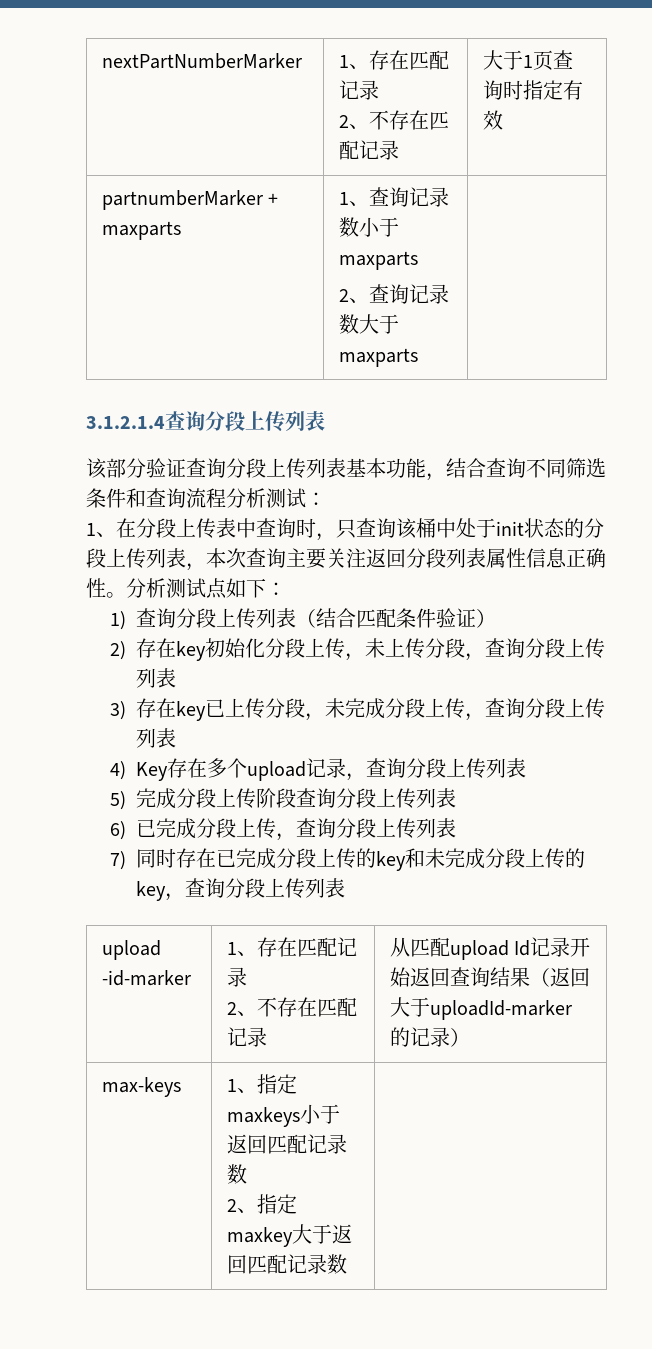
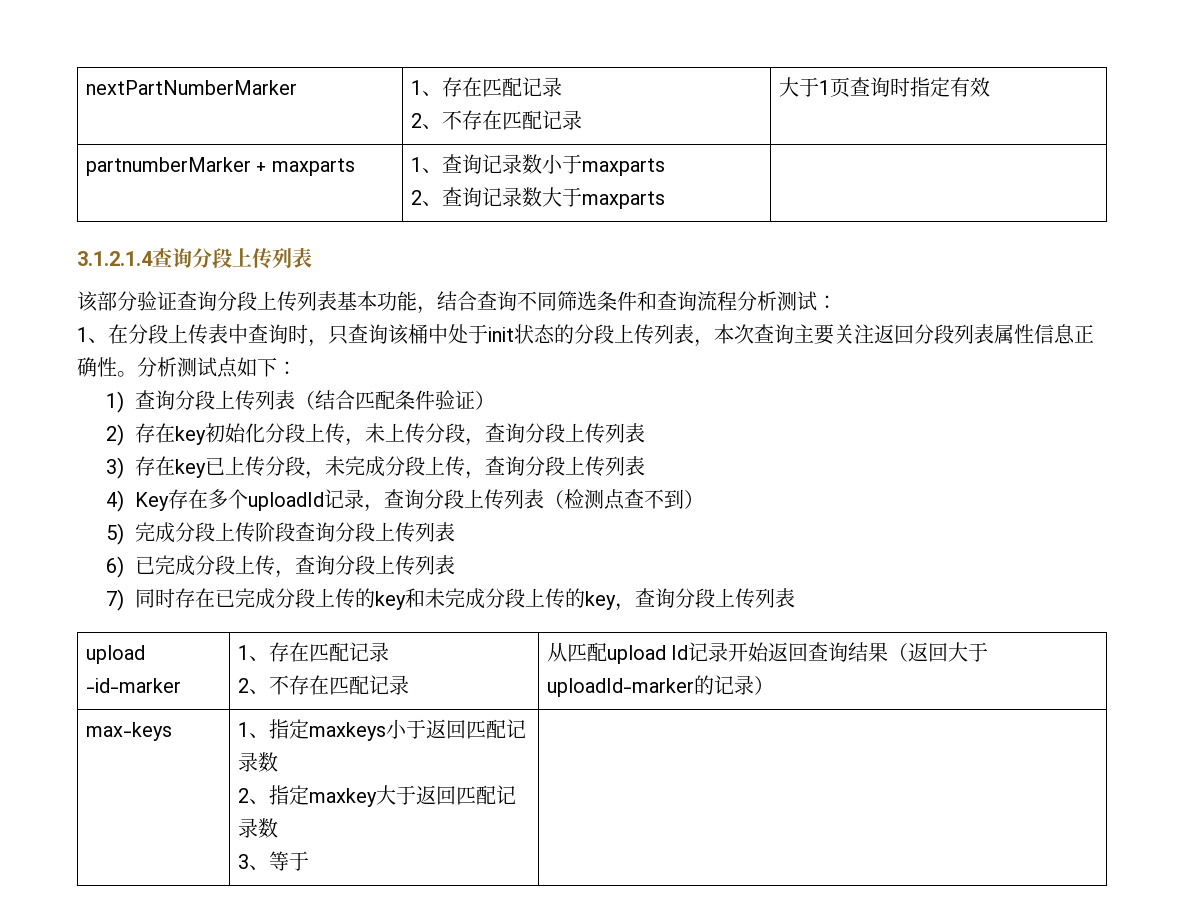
- 4) Key存在多个upload记录，查询分段上传列表
+ 4) Key存在多个uploadId记录，查询分段上传列表（检测点查不到）
  max-keys | 1、指定maxkeys小于返回匹配记录数
- 2、指定maxkey大于返回匹配记录数 |
+ 2、指定maxkey大于返回匹配记录数
+ 3、等于 |

